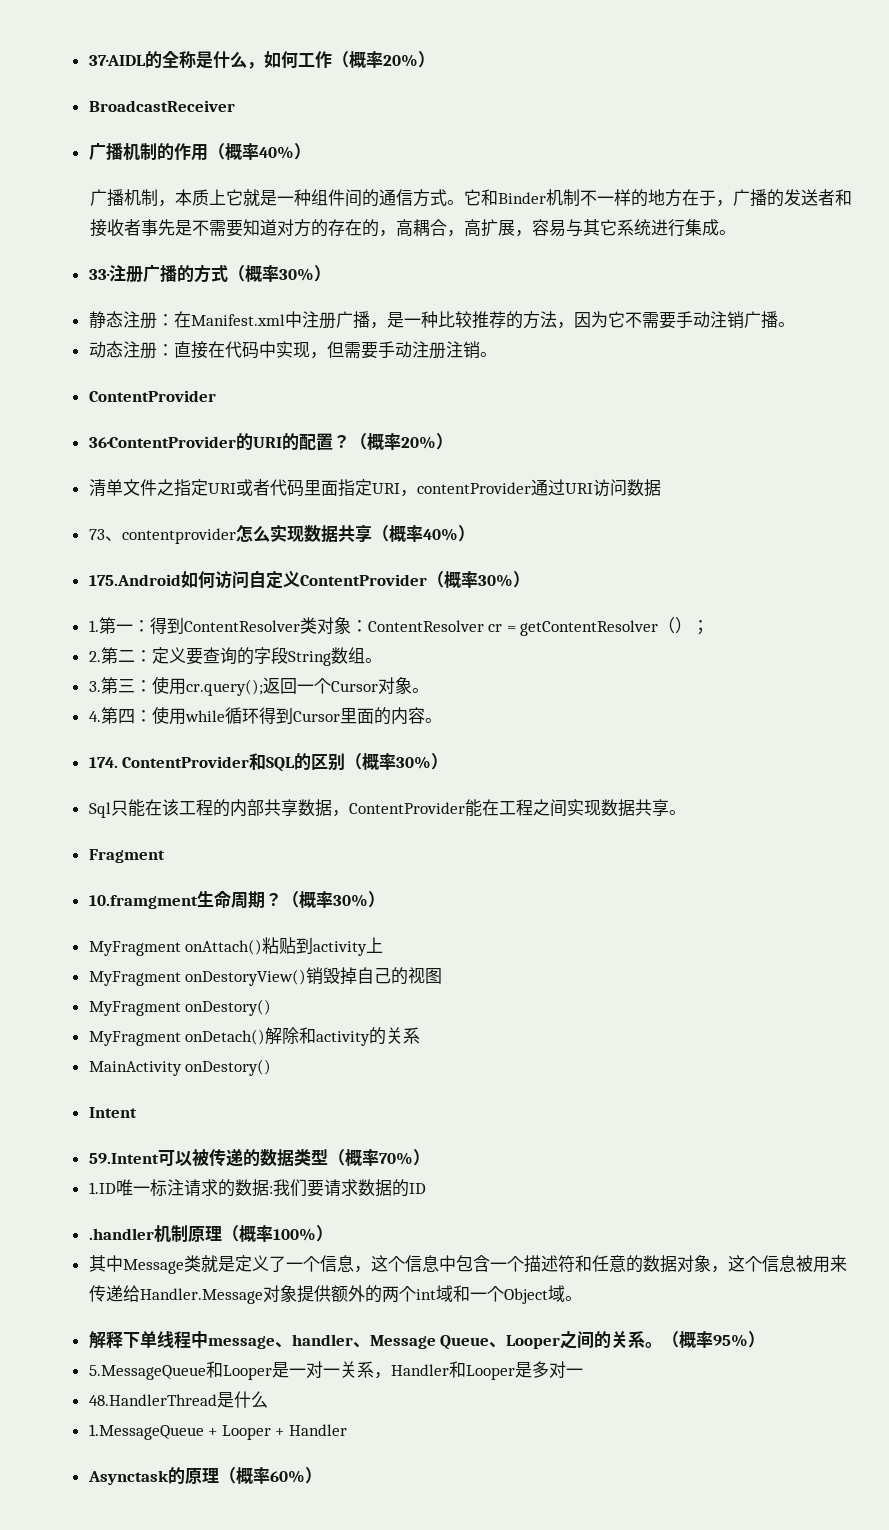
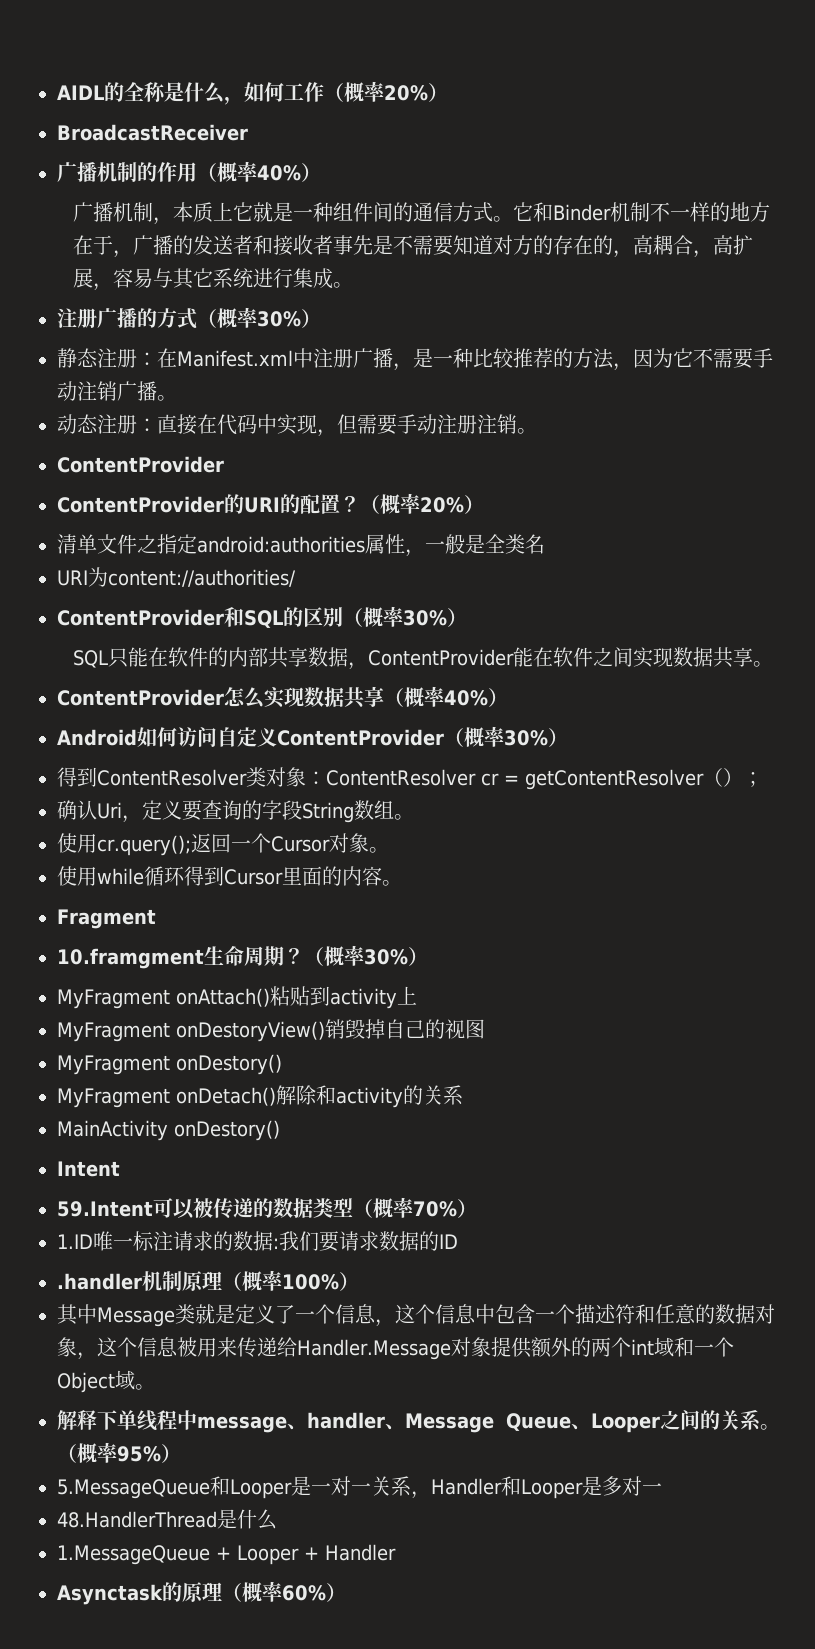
- 37·AIDL的全称是什么，如何工作（概率20%）
+ AIDL的全称是什么，如何工作（概率20%）
- 33·注册广播的方式（概率30%）
+ 注册广播的方式（概率30%）
- 36·ContentProvider的URI的配置？
+ ContentProvider的URI的配置？
- 清单文件之指定URI或者代码里面指定URI，contentProvider通过URI访问数据
- 73、contentprovider怎么实现数据共享（概率40%）
+ 清单文件之指定android:authorities属性，一般是全类名
+ URI为content://authorities/
+ ContentProvider和SQL的区别（概率30%）
+ SQL只能在软件的内部共享数据，ContentProvider能在软件之间实现数据共享。
+ ContentProvider怎么实现数据共享（概率40%）
- 175.Android如何访问自定义ContentProvider（概率30%）
+ Android如何访问自定义ContentProvider（概率30%）
- 1.第一：得到ContentResolver类对象：ContentResolver cr = getContentResolver（）；
+ 得到ContentResolver类对象：ContentResolver cr = getContentResolver（）；
- 2.第二：定义要查询的字段String数组。
+ 确认Uri，定义要查询的字段String数组。
- 3.第三：使用cr.query();返回一个Cursor对象。
+ 使用cr.query();返回一个Cursor对象。
- 4.第四：使用while循环得到Cursor里面的内容。
+ 使用while循环得到Cursor里面的内容。
- 174. ContentProvider和SQL的区别（概率30%）
- Sql只能在该工程的内部共享数据，ContentProvider能在工程之间实现数据共享。

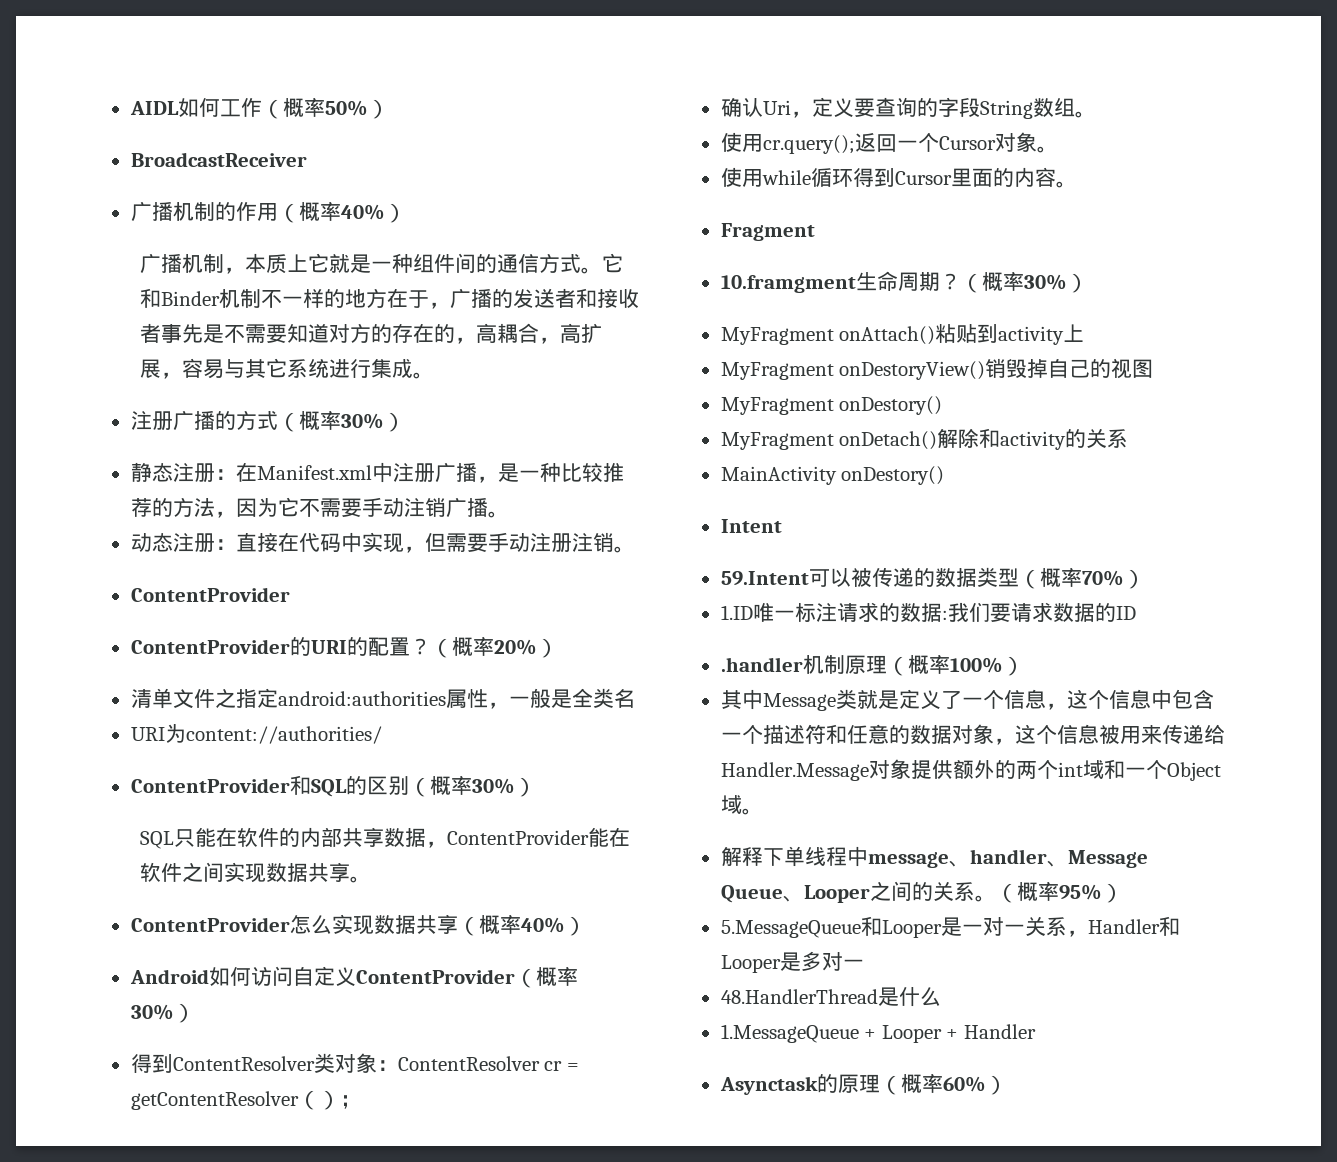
- AIDL的全称是什么，如何工作（概率20%）
+ AIDL如何工作（概率50%）

